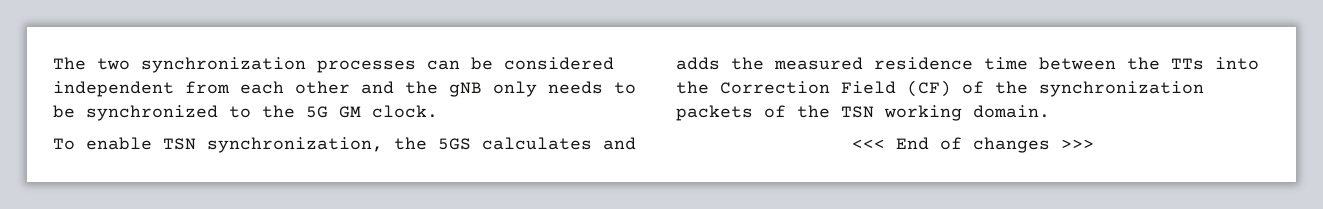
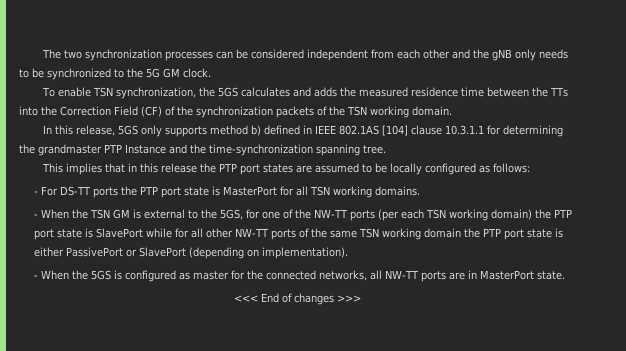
+ In this release, 5GS only supports method b) defined in IEEE 802.1AS [104] clause 10.3.1.1 for determining the grandmaster PTP Instance and the time-synchronization spanning tree.
+ This implies that in this release the PTP port states are assumed to be locally configured as follows:
+ - For DS-TT ports the PTP port state is MasterPort for all TSN working domains.
+ - When the TSN GM is external to the 5GS, for one of the NW-TT ports (per each TSN working domain) the PTP port state is SlavePort while for all other NW-TT ports of the same TSN working domain the PTP port state is either PassivePort or SlavePort (depending on implementation).
+ - When the 5GS is configured as master for the connected networks, all NW-TT ports are in MasterPort state.

